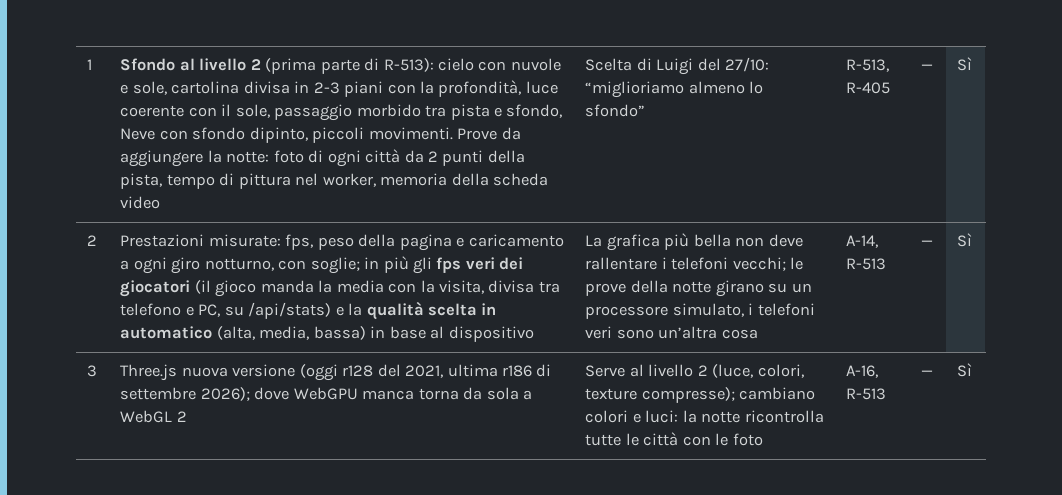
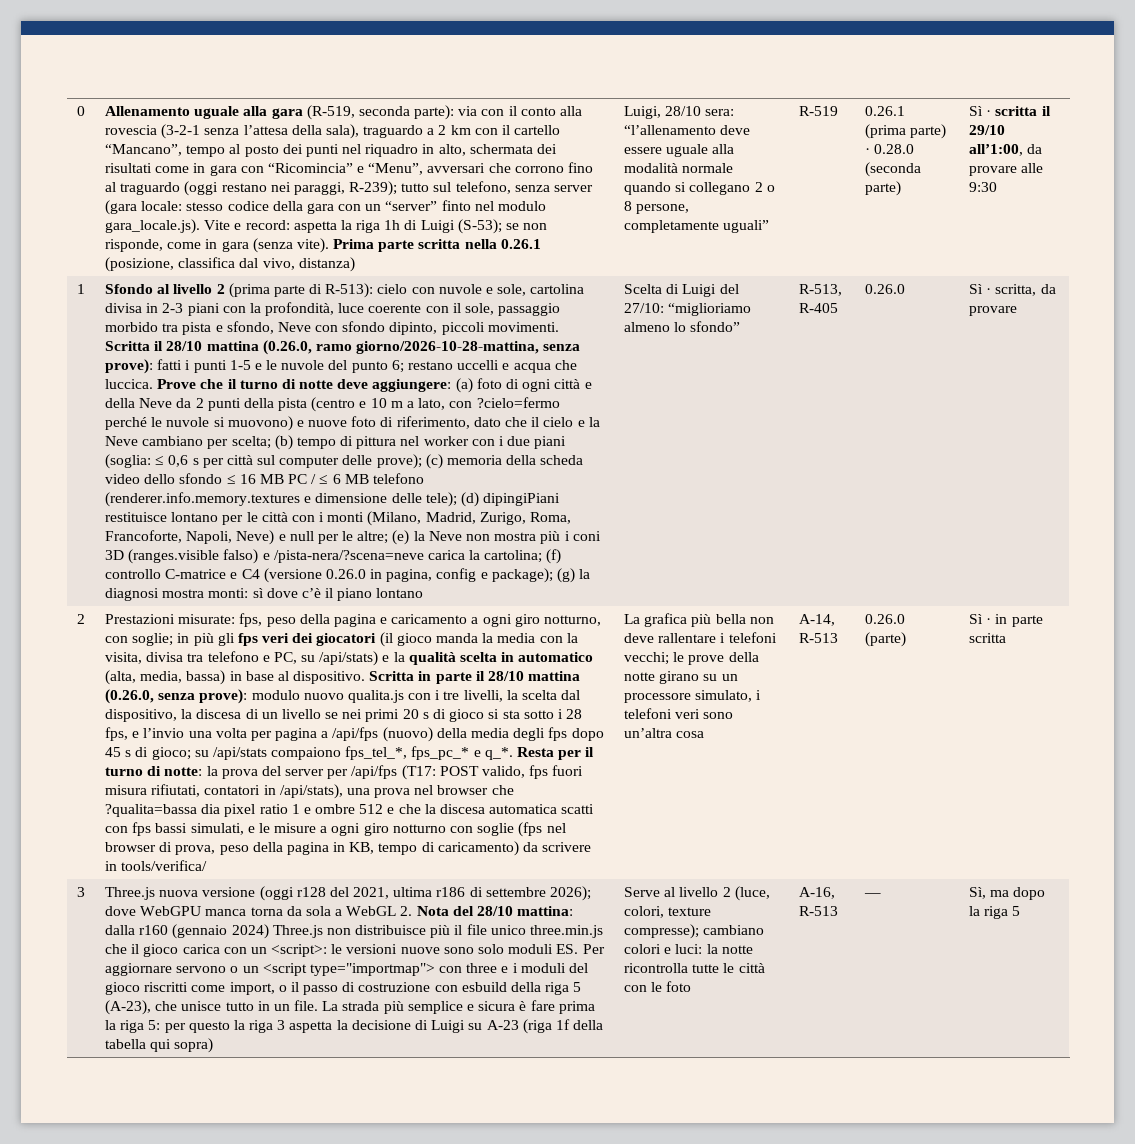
+ 0 | Allenamento uguale alla gara (R-519, seconda parte): via con il conto alla rovescia (3-2-1 senza l’attesa della sala), traguardo a 2 km con il cartello “Mancano”, tempo al posto dei punti nel riquadro in alto, schermata dei risultati come in gara con “Ricomincia” e “Menu”, avversari che corrono fino al traguardo (oggi restano nei paraggi, R-239); tutto sul telefono, senza server (gara locale: stesso codice della gara con un “server” finto nel modulo gara_locale.js). Vite e record: aspetta la riga 1h di Luigi (S-53); se non risponde, come in gara (senza vite). Prima parte scritta nella 0.26.1 (posizione, classifica dal vivo, distanza) | Luigi, 28/10 sera: “l’allenamento deve essere uguale alla modalità normale quando si collegano 2 o 8 persone, completamente uguali” | R-519 | 0.26.1 (prima parte) · 0.28.0 (seconda parte) | Sì · scritta il 29/10 all’1:00, da provare alle 9:30
- Prove da aggiungere la notte: foto di ogni città da 2 punti della pista, tempo di pittura nel worker, memoria della scheda video
+ Scritta il 28/10 mattina (0.26.0, ramo giorno/2026-10-28-mattina, senza prove): fatti i punti 1-5 e le nuvole del punto 6; restano uccelli e acqua che luccica. Prove che il turno di notte deve aggiungere: (a) foto di ogni città e della Neve da 2 punti della pista (centro e 10 m a lato, con ?cielo=fermo perché le nuvole si muovono) e nuove foto di riferimento, dato che il cielo e la Neve cambiano per scelta; (b) tempo di pittura nel worker con i due piani (soglia: ≤ 0,6 s per città sul computer delle prove); (c) memoria della scheda video dello sfondo ≤ 16 MB PC / ≤ 6 MB telefono (renderer.info.memory.textures e dimensione delle tele); (d) dipingiPiani restituisce lontano per le città con i monti (Milano, Madrid, Zurigo, Roma, Francoforte, Napoli, Neve) e null per le altre; (e) la Neve non mostra più i coni 3D (ranges.visible falso) e /pista-nera/?scena=neve carica la cartolina; (f) controllo C-matrice e C4 (versione 0.26.0 in pagina, config e package); (g) la diagnosi mostra monti: sì dove c’è il piano lontano
- R-513, R-405 | — | Sì
+ R-513, R-405 | 0.26.0 | Sì · scritta, da provare
- Prestazioni misurate: fps, peso della pagina e caricamento a ogni giro notturno, con soglie; in più gli fps veri dei giocatori (il gioco manda la media con la visita, divisa tra telefono e PC, su /api/stats) e la qualità scelta in automatico (alta, media, bassa) in base al dispositivo
+ Prestazioni misurate: fps, peso della pagina e caricamento a ogni giro notturno, con soglie; in più gli fps veri dei giocatori (il gioco manda la media con la visita, divisa tra telefono e PC, su /api/stats) e la qualità scelta in automatico (alta, media, bassa) in base al dispositivo. Scritta in parte il 28/10 mattina (0.26.0, senza prove): modulo nuovo qualita.js con i tre livelli, la scelta dal dispositivo, la discesa di un livello se nei primi 20 s di gioco si sta sotto i 28 fps, e l’invio una volta per pagina a /api/fps (nuovo) della media degli fps dopo 45 s di gioco; su /api/stats compaiono fps_tel_*, fps_pc_* e q_*. Resta per il turno di notte: la prova del server per /api/fps (T17: POST valido, fps fuori misura rifiutati, contatori in /api/stats), una prova nel browser che ?qualita=bassa dia pixel ratio 1 e ombre 512 e che la discesa automatica scatti con fps bassi simulati, e le misure a ogni giro notturno con soglie (fps nel browser di prova, peso della pagina in KB, tempo di caricamento) da scrivere in tools/verifica/
- A-14, R-513 | — | Sì
+ A-14, R-513 | 0.26.0 (parte) | Sì · in parte scritta
- Three.js nuova versione (oggi r128 del 2021, ultima r186 di settembre 2026); dove WebGPU manca torna da sola a WebGL 2
+ Three.js nuova versione (oggi r128 del 2021, ultima r186 di settembre 2026); dove WebGPU manca torna da sola a WebGL 2. Nota del 28/10 mattina: dalla r160 (gennaio 2024) Three.js non distribuisce più il file unico three.min.js che il gioco carica con un <script>: le versioni nuove sono solo moduli ES. Per aggiornare servono o un <script type="importmap"> con three e i moduli del gioco riscritti come import, o il passo di costruzione con esbuild della riga 5 (A-23), che unisce tutto in un file. La strada più semplice e sicura è fare prima la riga 5: per questo la riga 3 aspetta la decisione di Luigi su A-23 (riga 1f della tabella qui sopra)
- A-16, R-513 | — | Sì
+ A-16, R-513 | — | Sì, ma dopo la riga 5

